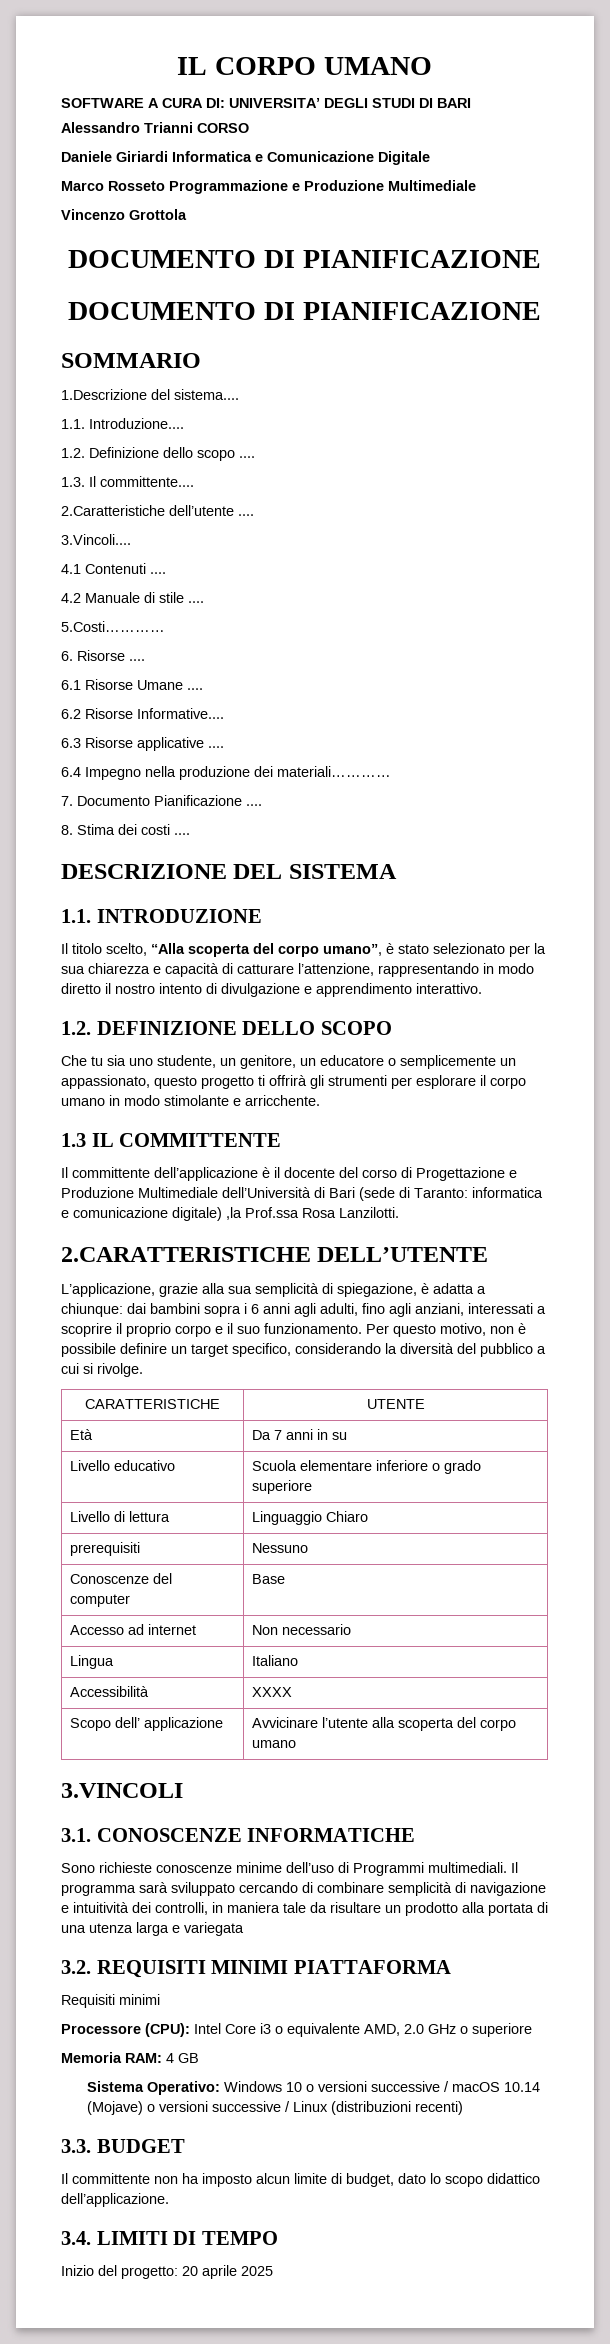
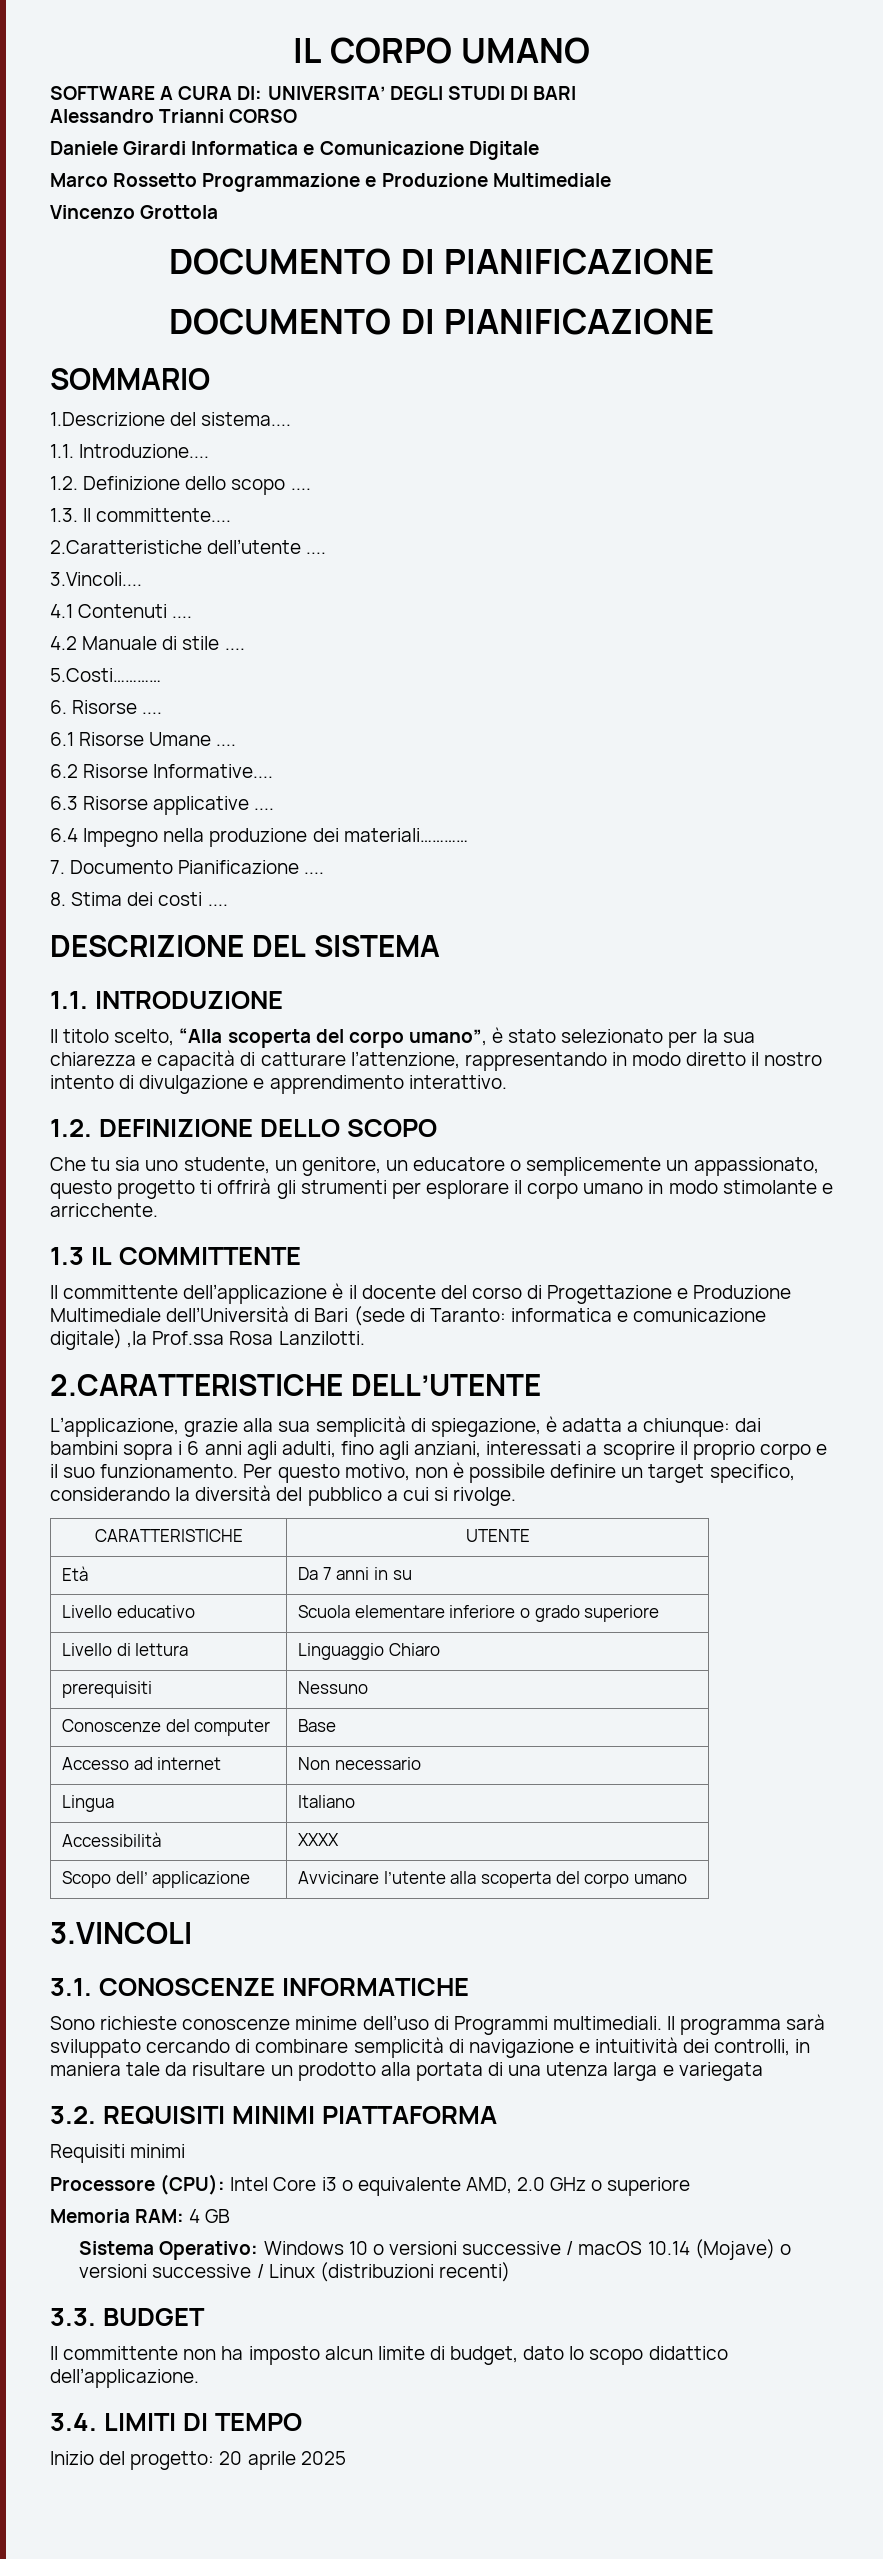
- Daniele Giriardi Informatica e Comunicazione Digitale
+ Daniele Girardi Informatica e Comunicazione Digitale
- Marco Rosseto Programmazione e Produzione Multimediale
+ Marco Rossetto Programmazione e Produzione Multimediale

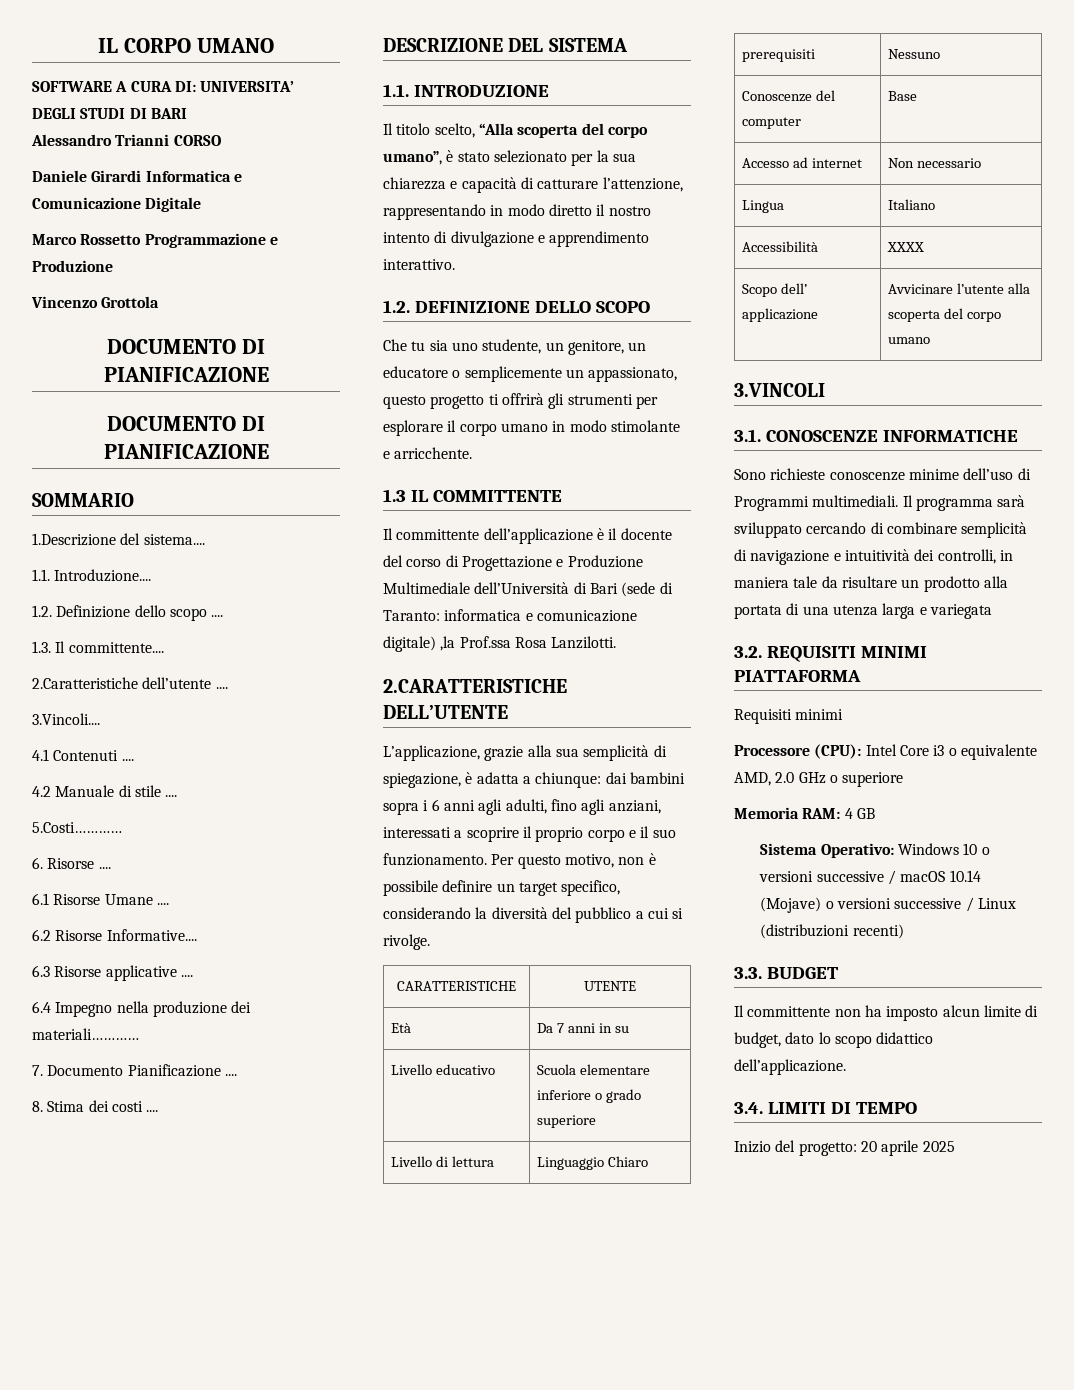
- Marco Rossetto Programmazione e Produzione Multimediale
+ Marco Rossetto Programmazione e Produzione

